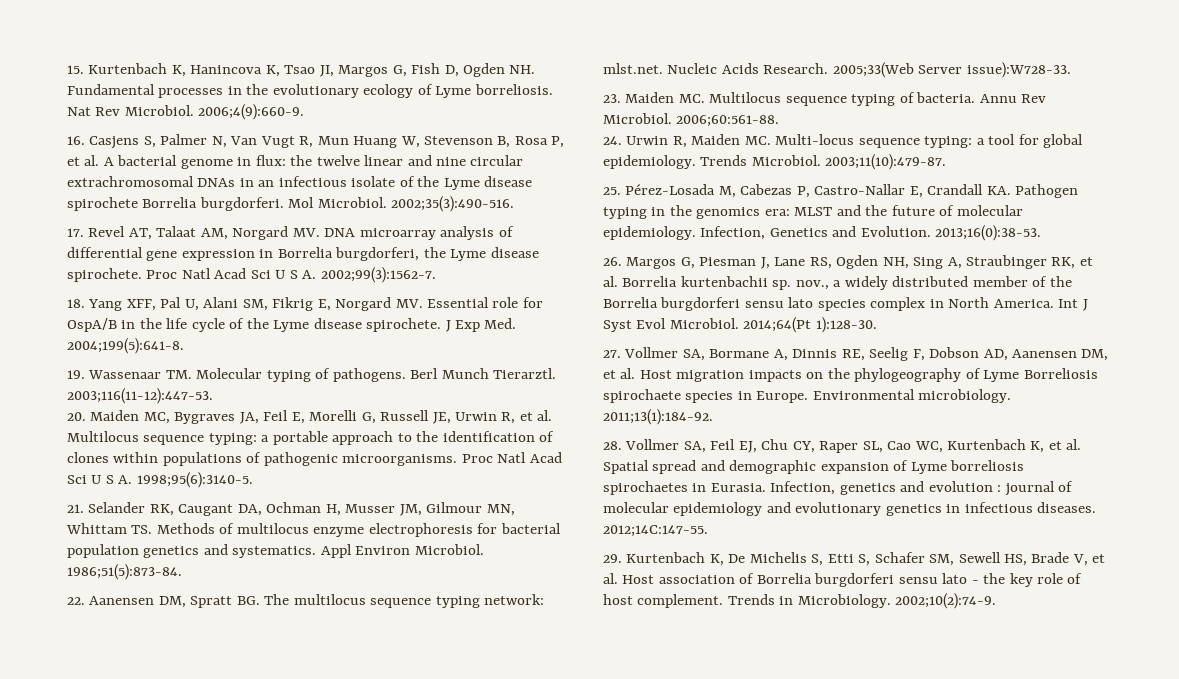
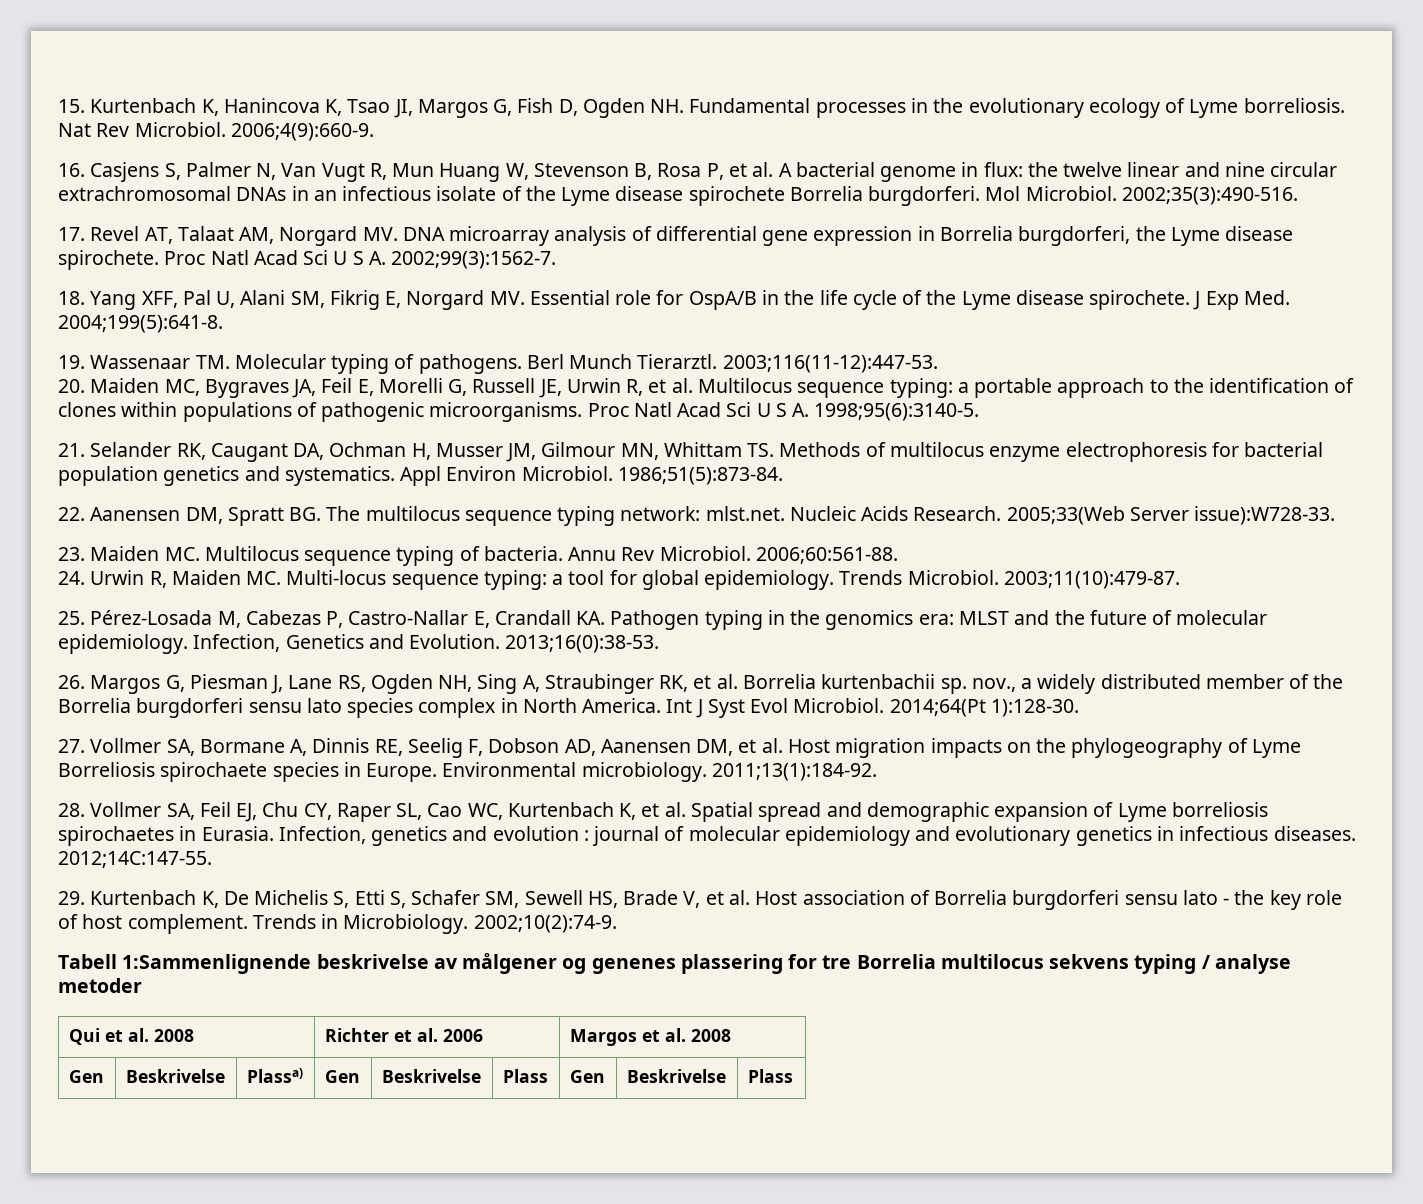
+ Tabell 1:Sammenlignende beskrivelse av målgener og genenes plassering for tre Borrelia multilocus sekvens typing / analyse metoder
+ Qui et al. 2008 | Richter et al. 2006 | Margos et al. 2008
+ Gen | Beskrivelse | Plassa) | Gen | Beskrivelse | Plass | Gen | Beskrivelse | Plass

